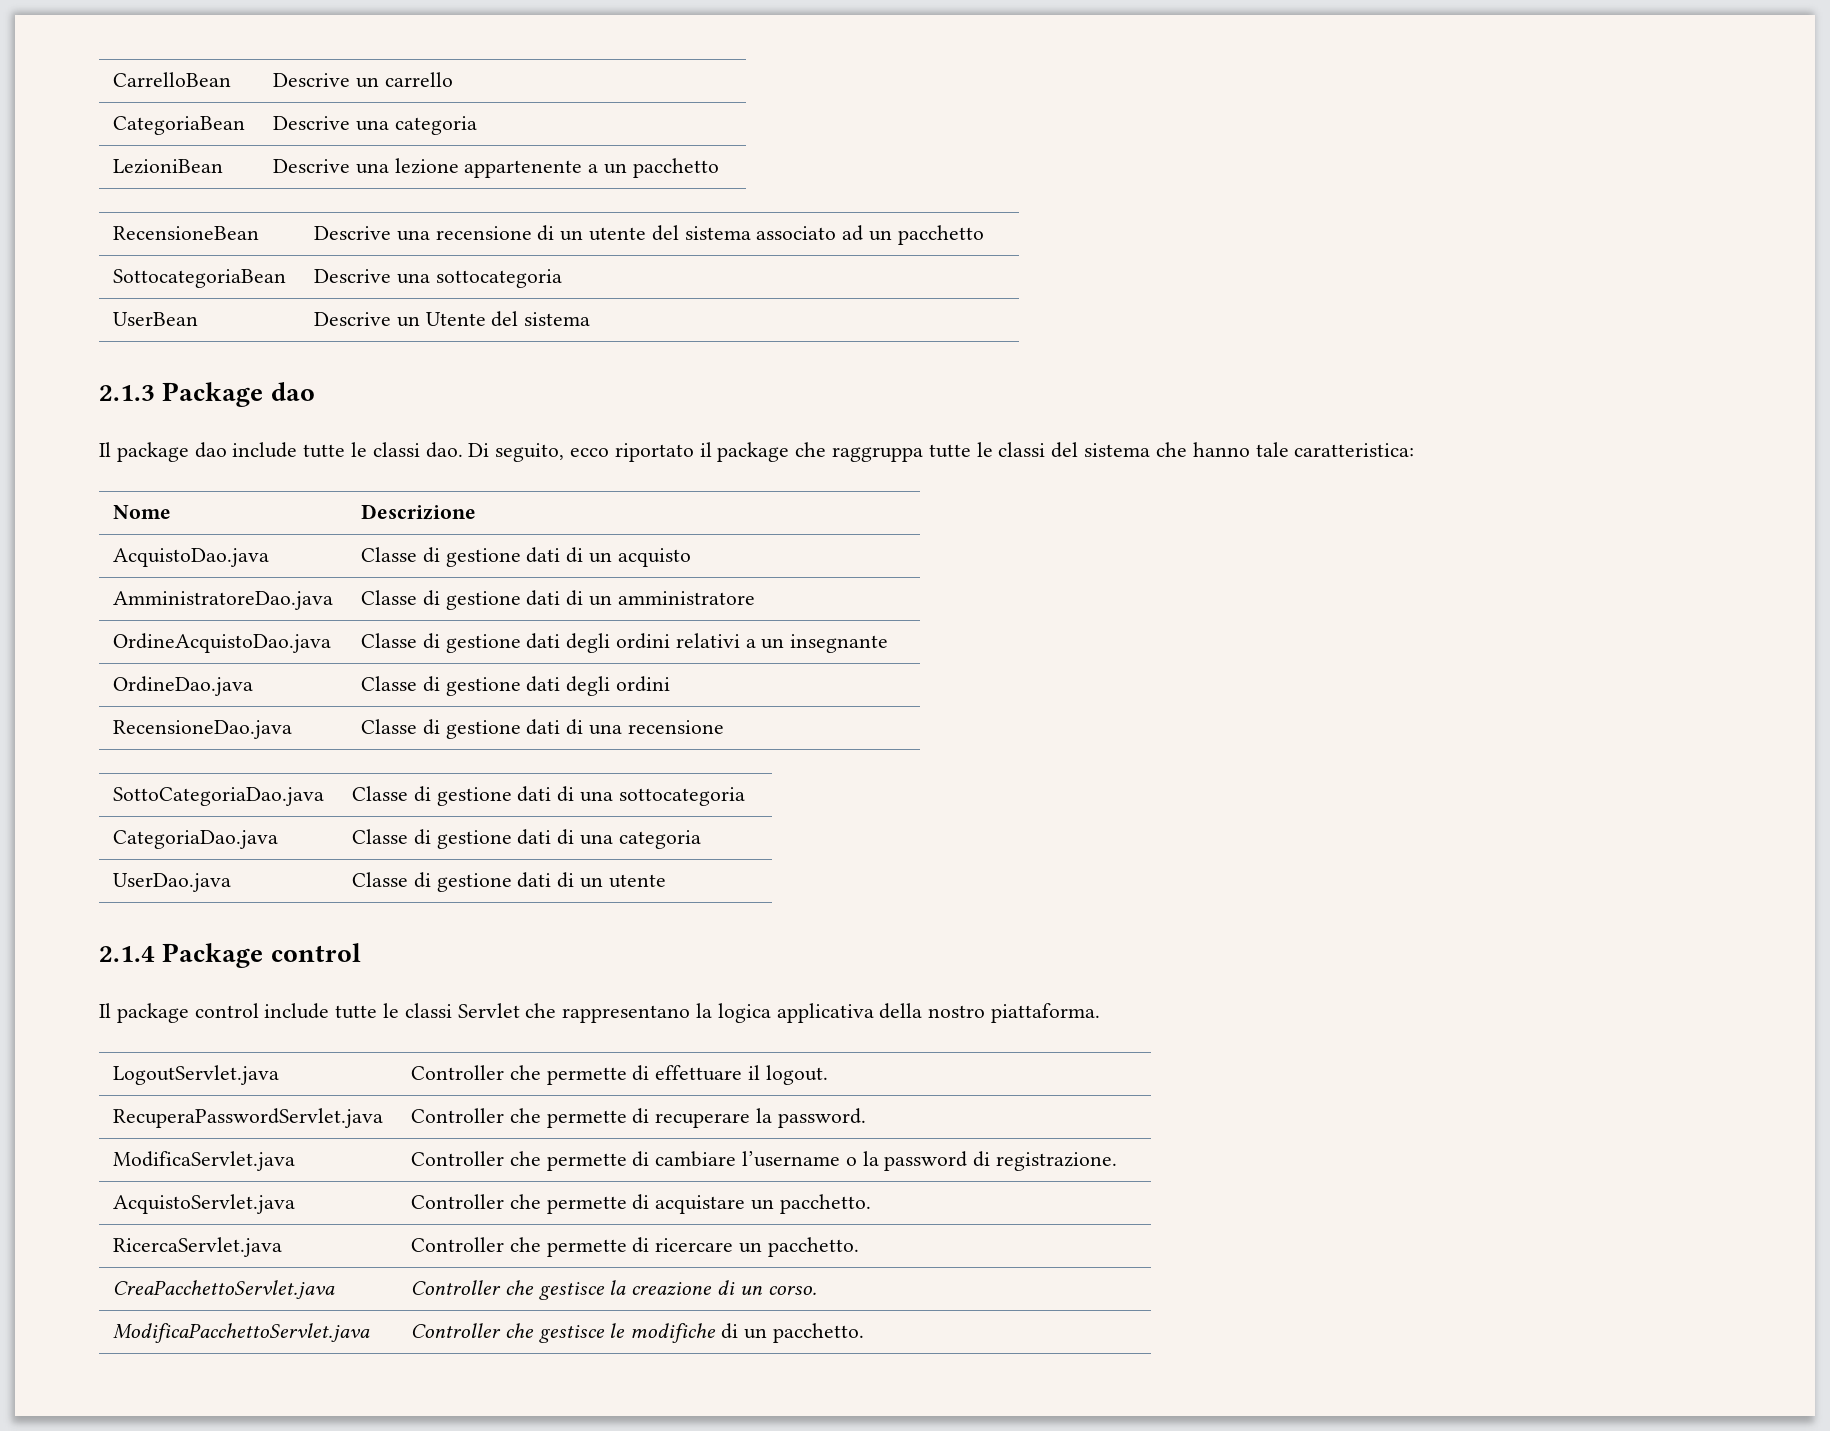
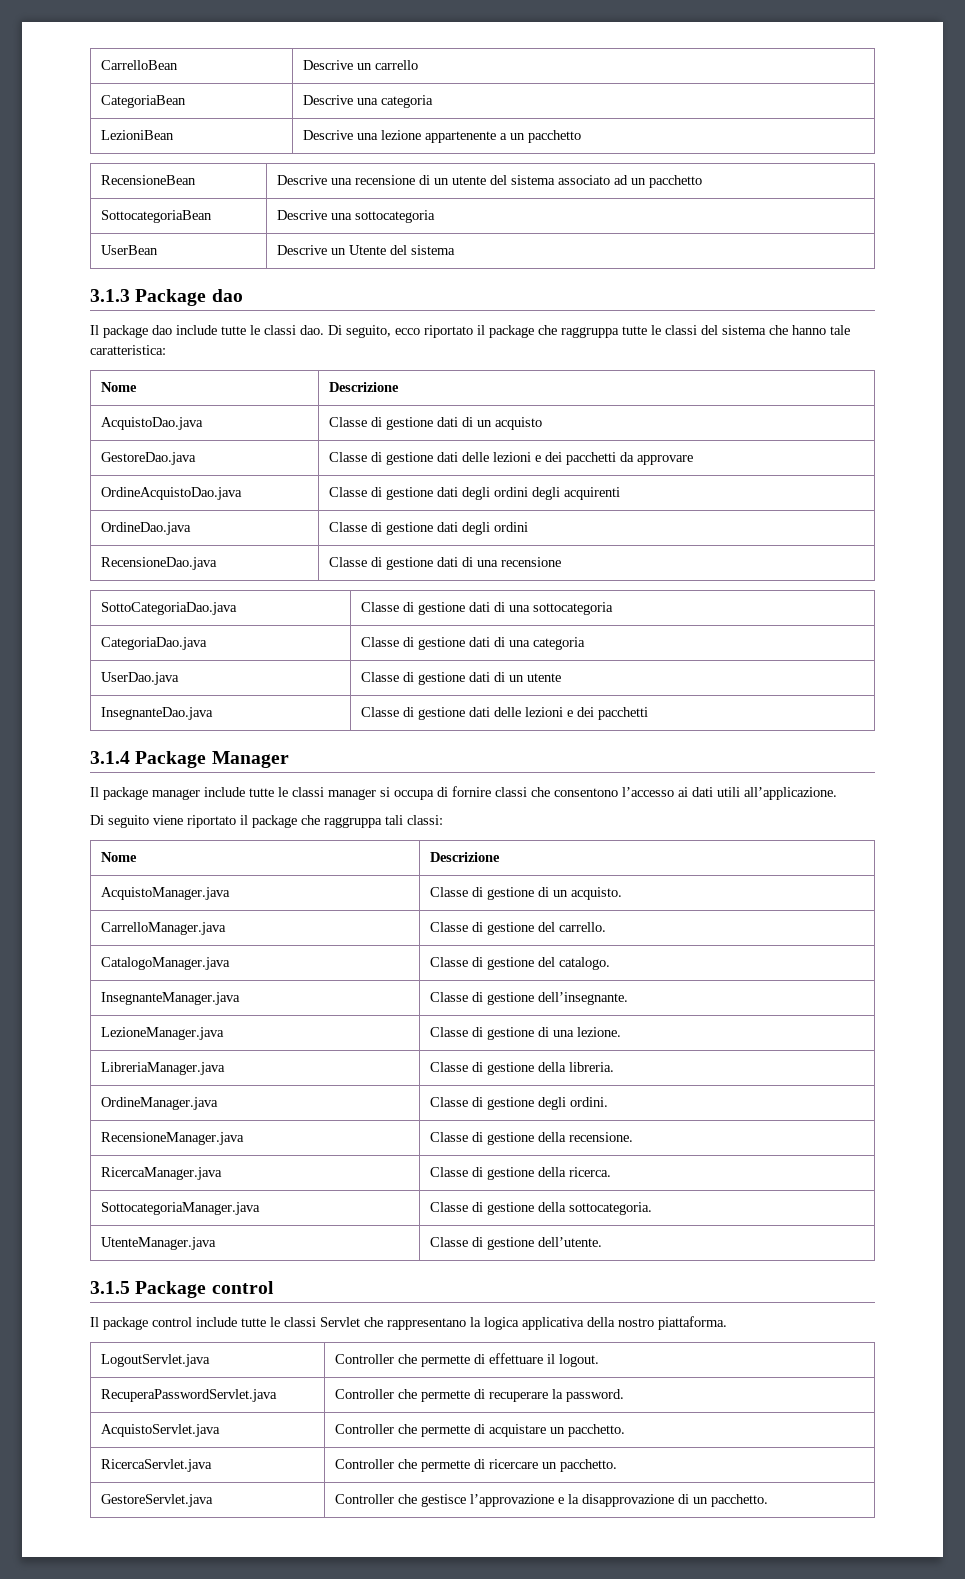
- 2.1.3 Package dao
+ 3.1.3 Package dao
- AmministratoreDao.java | Classe di gestione dati di un amministratore
+ GestoreDao.java | Classe di gestione dati delle lezioni e dei pacchetti da approvare
- OrdineAcquistoDao.java | Classe di gestione dati degli ordini relativi a un insegnante
+ OrdineAcquistoDao.java | Classe di gestione dati degli ordini degli acquirenti
- 2.1.4 Package control
+ InsegnanteDao.java | Classe di gestione dati delle lezioni e dei pacchetti
+ 3.1.4 Package Manager
+ Il package manager include tutte le classi manager si occupa di fornire classi che consentono l’accesso ai dati utili all’applicazione.
+ Di seguito viene riportato il package che raggruppa tali classi:
+ Nome | Descrizione
+ AcquistoManager.java | Classe di gestione di un acquisto.
+ CarrelloManager.java | Classe di gestione del carrello.
+ CatalogoManager.java | Classe di gestione del catalogo.
+ InsegnanteManager.java | Classe di gestione dell’insegnante.
+ LezioneManager.java | Classe di gestione di una lezione.
+ LibreriaManager.java | Classe di gestione della libreria.
+ OrdineManager.java | Classe di gestione degli ordini.
+ RecensioneManager.java | Classe di gestione della recensione.
+ RicercaManager.java | Classe di gestione della ricerca.
+ SottocategoriaManager.java | Classe di gestione della sottocategoria.
+ UtenteManager.java | Classe di gestione dell’utente.
+ 3.1.5 Package control
- ModificaServlet.java | Controller che permette di cambiare l’username o la password di registrazione.
- CreaPacchettoServlet.java | Controller che gestisce la creazione di un corso.
- ModificaPacchettoServlet.java | Controller che gestisce le modifiche di un pacchetto.
+ GestoreServlet.java | Controller che gestisce l’approvazione e la disapprovazione di un pacchetto.

